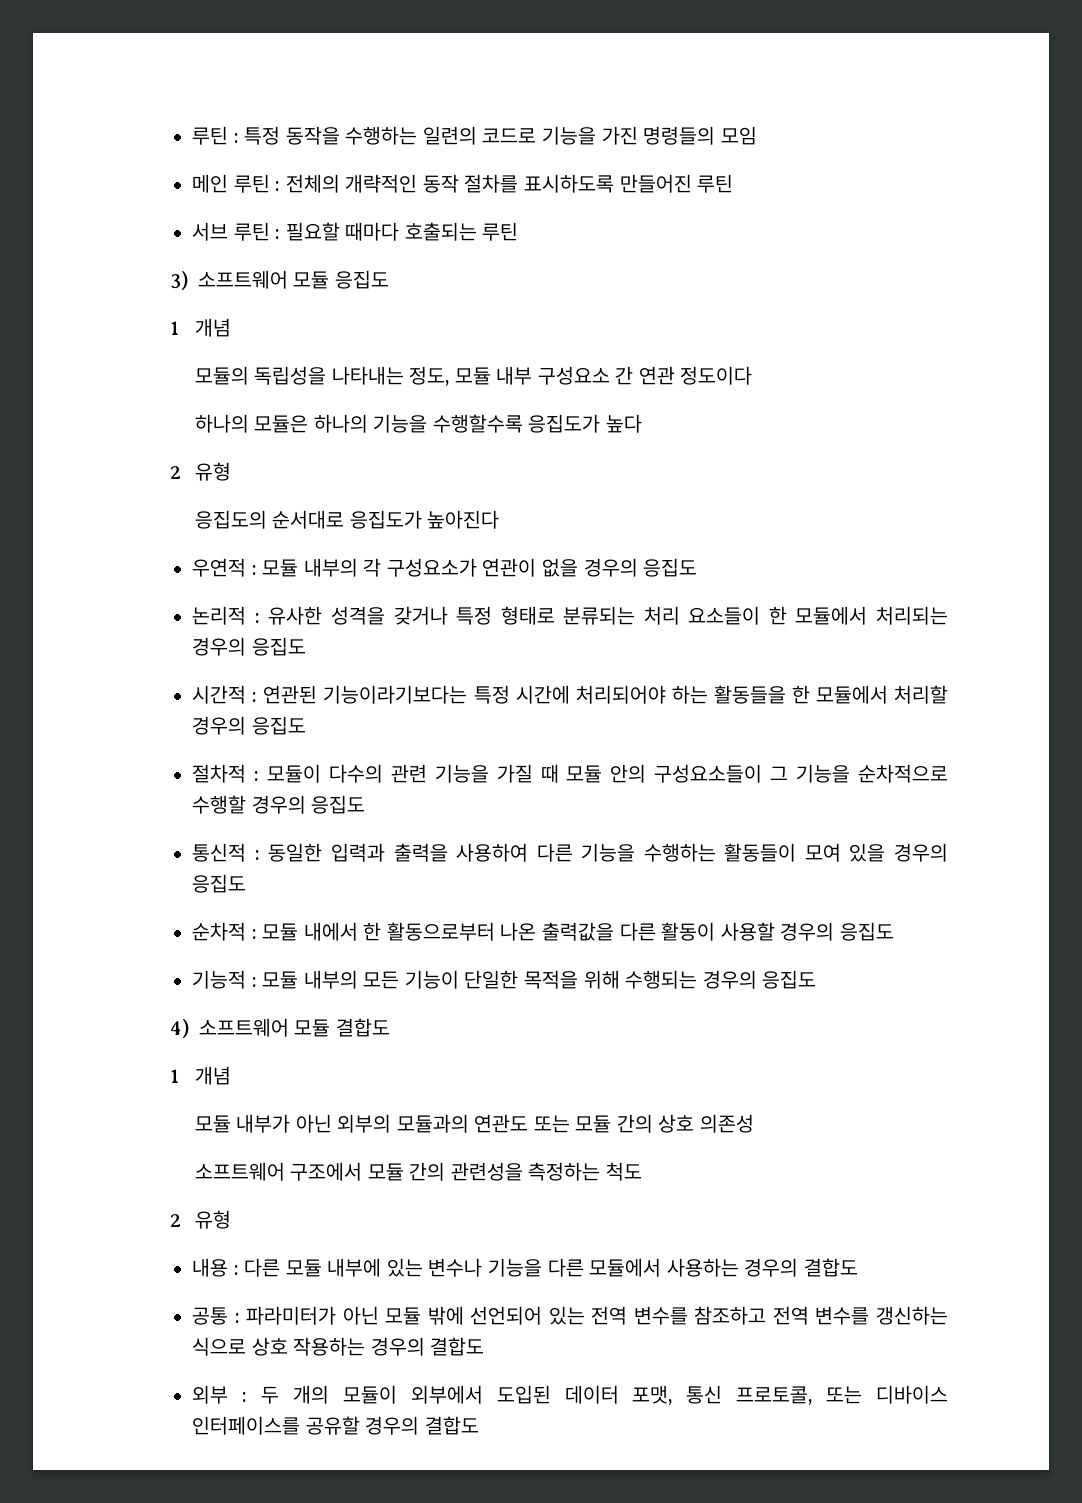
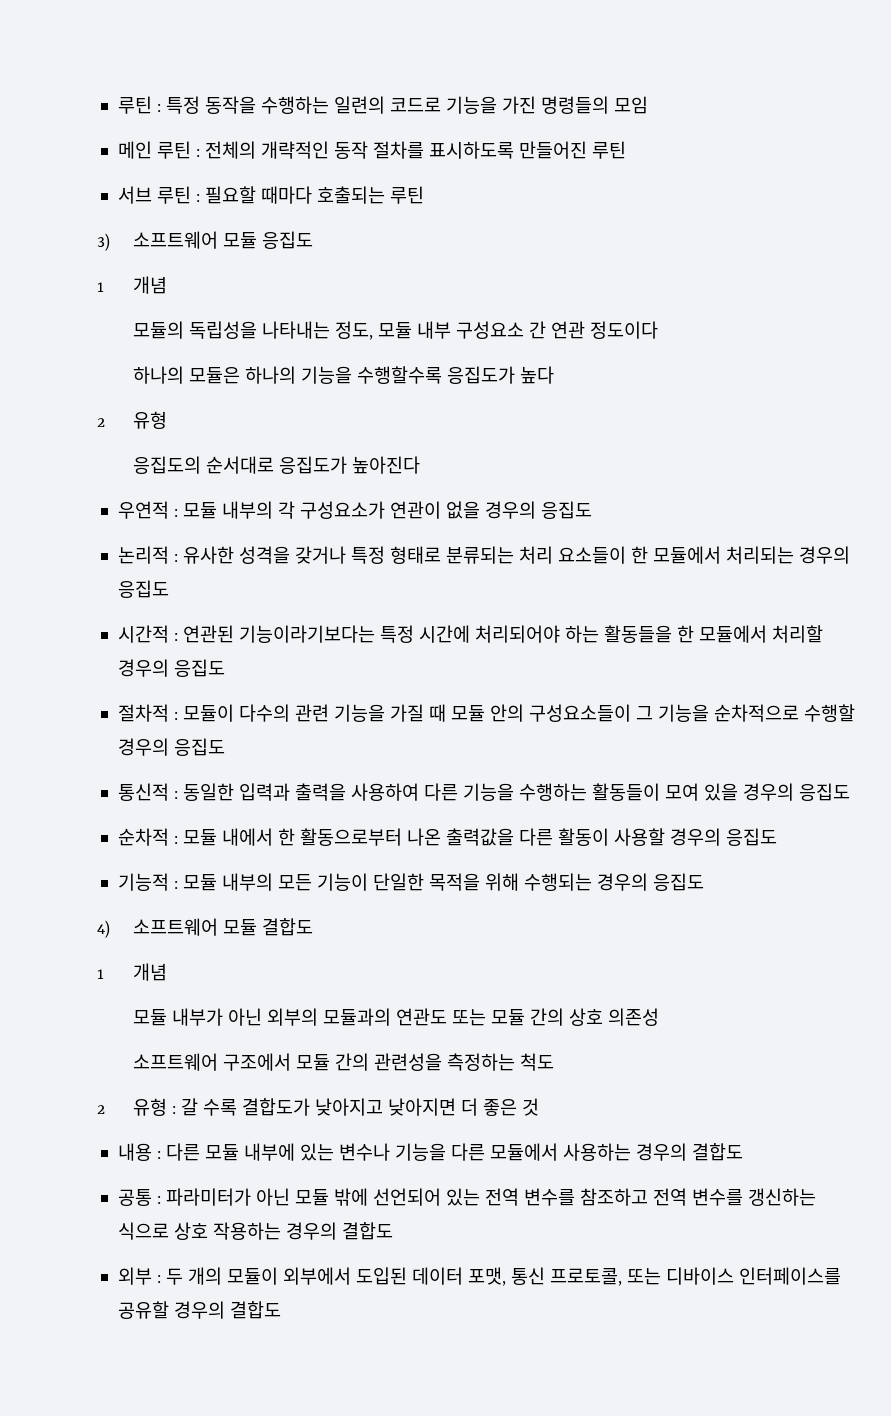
  소프트웨어 구조에서 모듈 간의 관련성을 측정하는 척도
- 2 유형
+ 2 유형 : 갈 수록 결합도가 낮아지고 낮아지면 더 좋은 것

